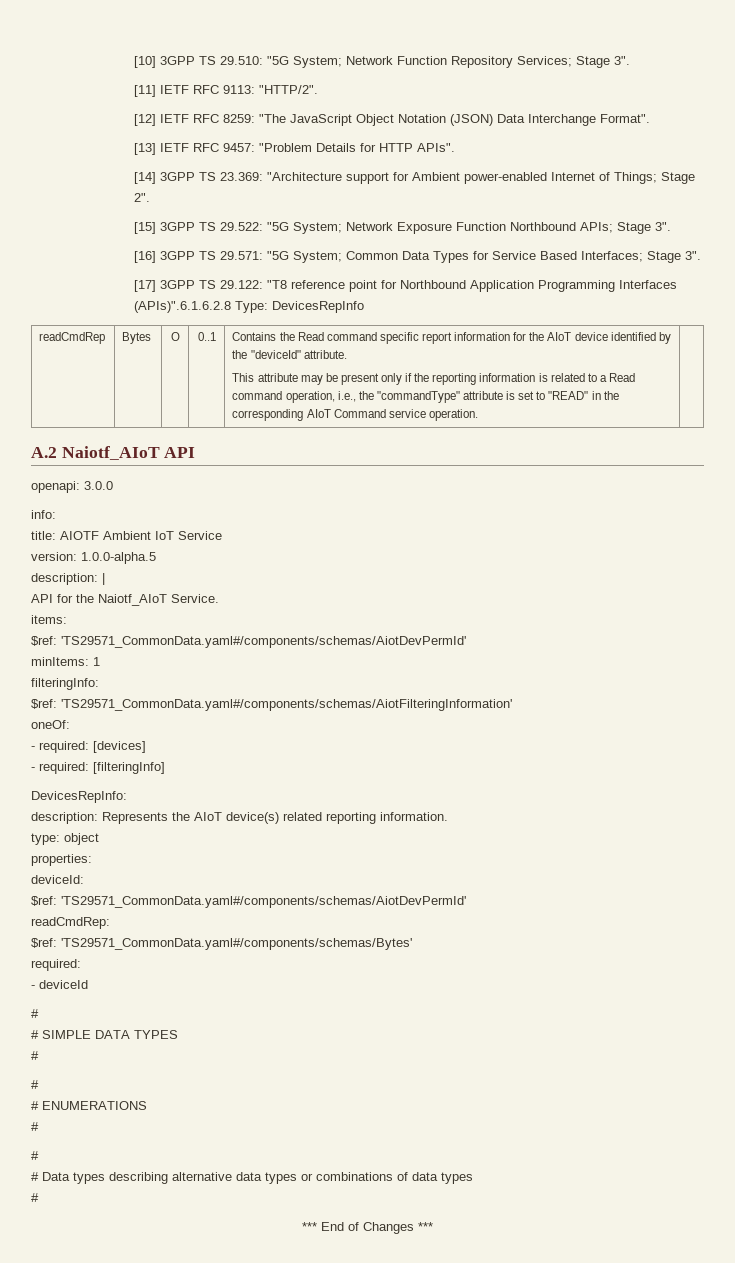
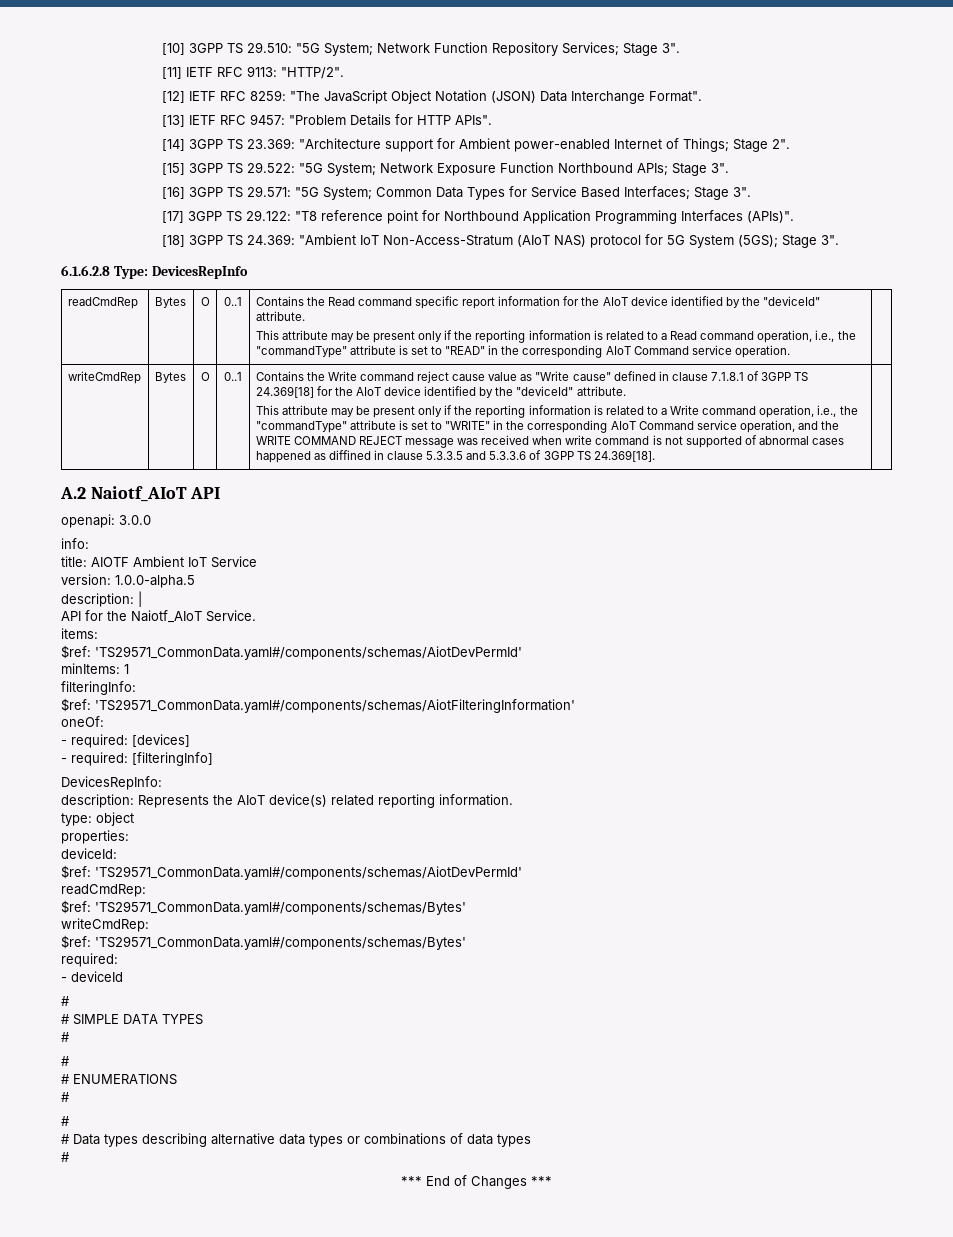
- [17] 3GPP TS 29.122: "T8 reference point for Northbound Application Programming Interfaces (APIs)".6.1.6.2.8 Type: DevicesRepInfo
+ [17] 3GPP TS 29.122: "T8 reference point for Northbound Application Programming Interfaces (APIs)".
+ [18] 3GPP TS 24.369: "Ambient IoT Non-Access-Stratum (AIoT NAS) protocol for 5G System (5GS); Stage 3".
+ 6.1.6.2.8 Type: DevicesRepInfo
+ writeCmdRep | Bytes | O | 0..1 | Contains the Write command reject cause value as "Write cause" defined in clause 7.1.8.1 of 3GPP TS 24.369[18] for the AIoT device identified by the "deviceId" attribute.
+ This attribute may be present only if the reporting information is related to a Write command operation, i.e., the "commandType" attribute is set to "WRITE" in the corresponding AIoT Command service operation, and the WRITE COMMAND REJECT message was received when write command is not supported of abnormal cases happened as diffined in clause 5.3.3.5 and 5.3.3.6 of 3GPP TS 24.369[18].
+ writeCmdRep:
+ $ref: 'TS29571_CommonData.yaml#/components/schemas/Bytes'

